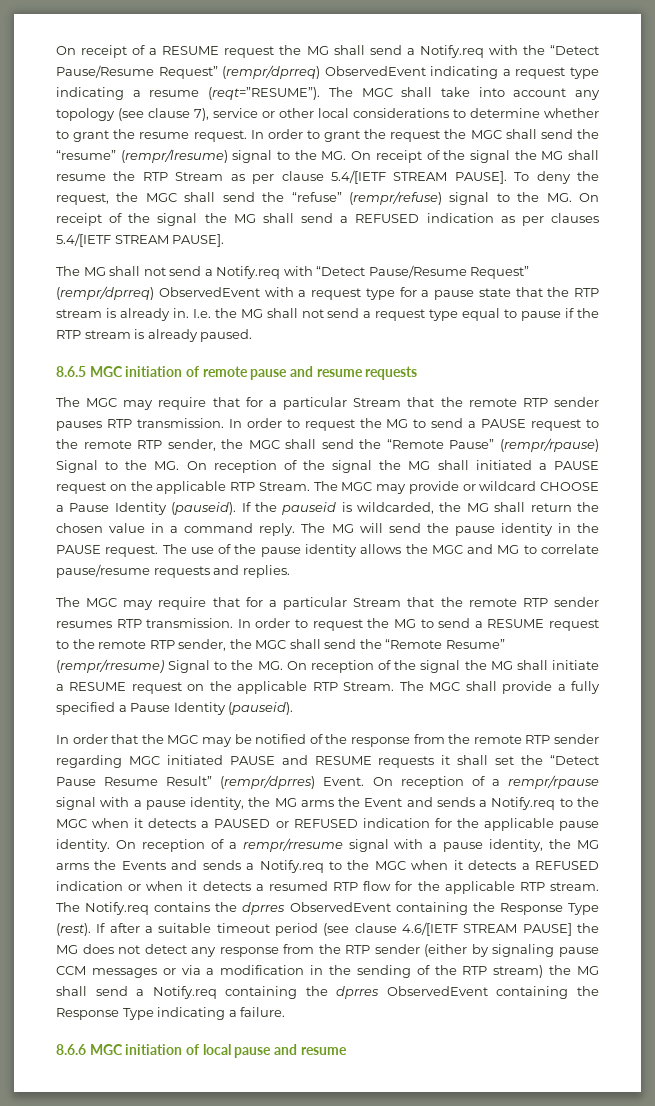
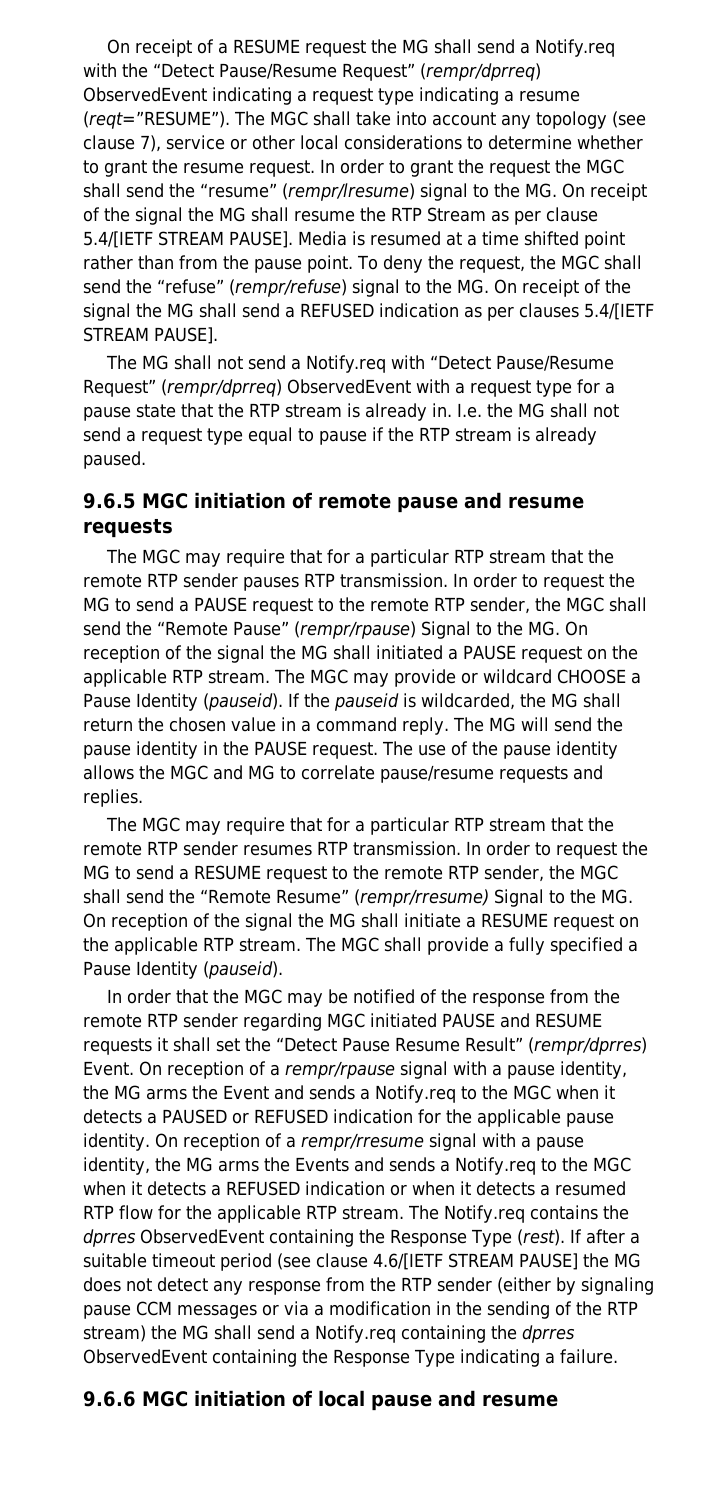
+ Media is resumed at a time shifted point rather than from the pause point.
- 8.6.5 MGC initiation of remote pause and resume requests
+ 9.6.5 MGC initiation of remote pause and resume requests
- The MGC may require that for a particular Stream that the remote RTP sender pauses RTP transmission.
+ The MGC may require that for a particular RTP stream that the remote RTP sender pauses RTP transmission.
- In order to request the MG to send a PAUSE request to the remote RTP sender, the MGC shall send the “Remote Pause” (rempr/rpause) Signal to the MG. On reception of the signal the MG shall initiated a PAUSE request on the applicable RTP Stream.
+ In order to request the MG to send a PAUSE request to the remote RTP sender, the MGC shall send the “Remote Pause” (rempr/rpause) Signal to the MG. On reception of the signal the MG shall initiated a PAUSE request on the applicable RTP stream.
- The MGC may require that for a particular Stream that the remote RTP sender resumes RTP transmission.
+ The MGC may require that for a particular RTP stream that the remote RTP sender resumes RTP transmission.
- In order to request the MG to send a RESUME request to the remote RTP sender, the MGC shall send the “Remote Resume” (rempr/rresume) Signal to the MG. On reception of the signal the MG shall initiate a RESUME request on the applicable RTP Stream.
+ In order to request the MG to send a RESUME request to the remote RTP sender, the MGC shall send the “Remote Resume” (rempr/rresume) Signal to the MG. On reception of the signal the MG shall initiate a RESUME request on the applicable RTP stream.
- 8.6.6 MGC initiation of local pause and resume
+ 9.6.6 MGC initiation of local pause and resume

